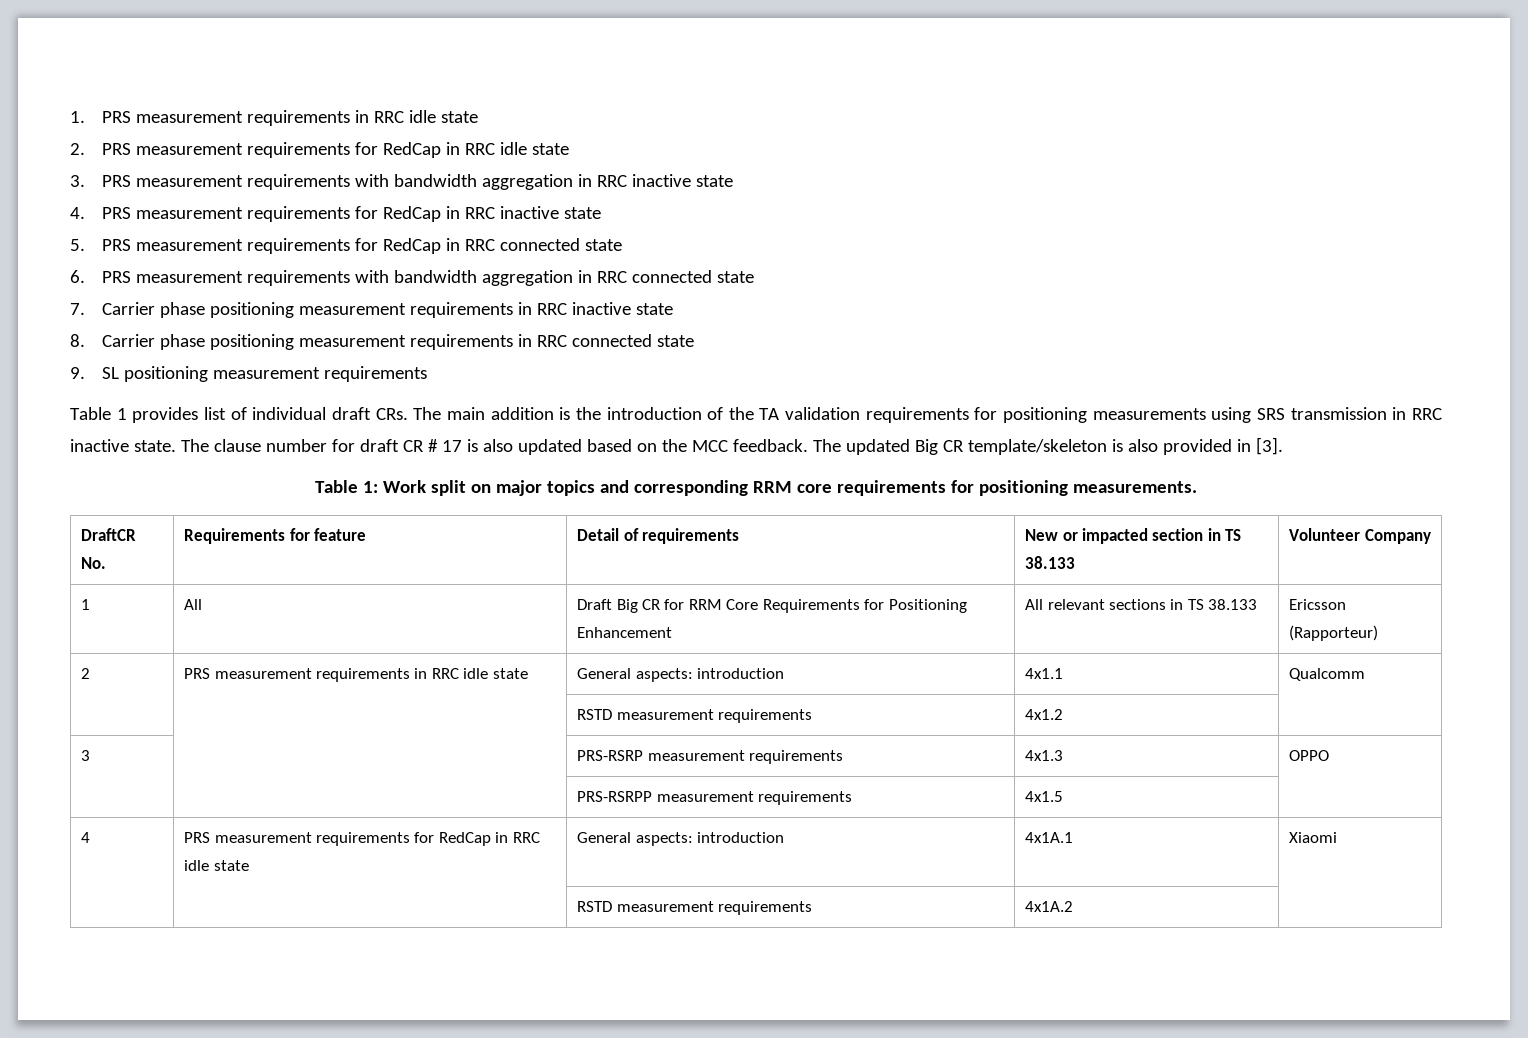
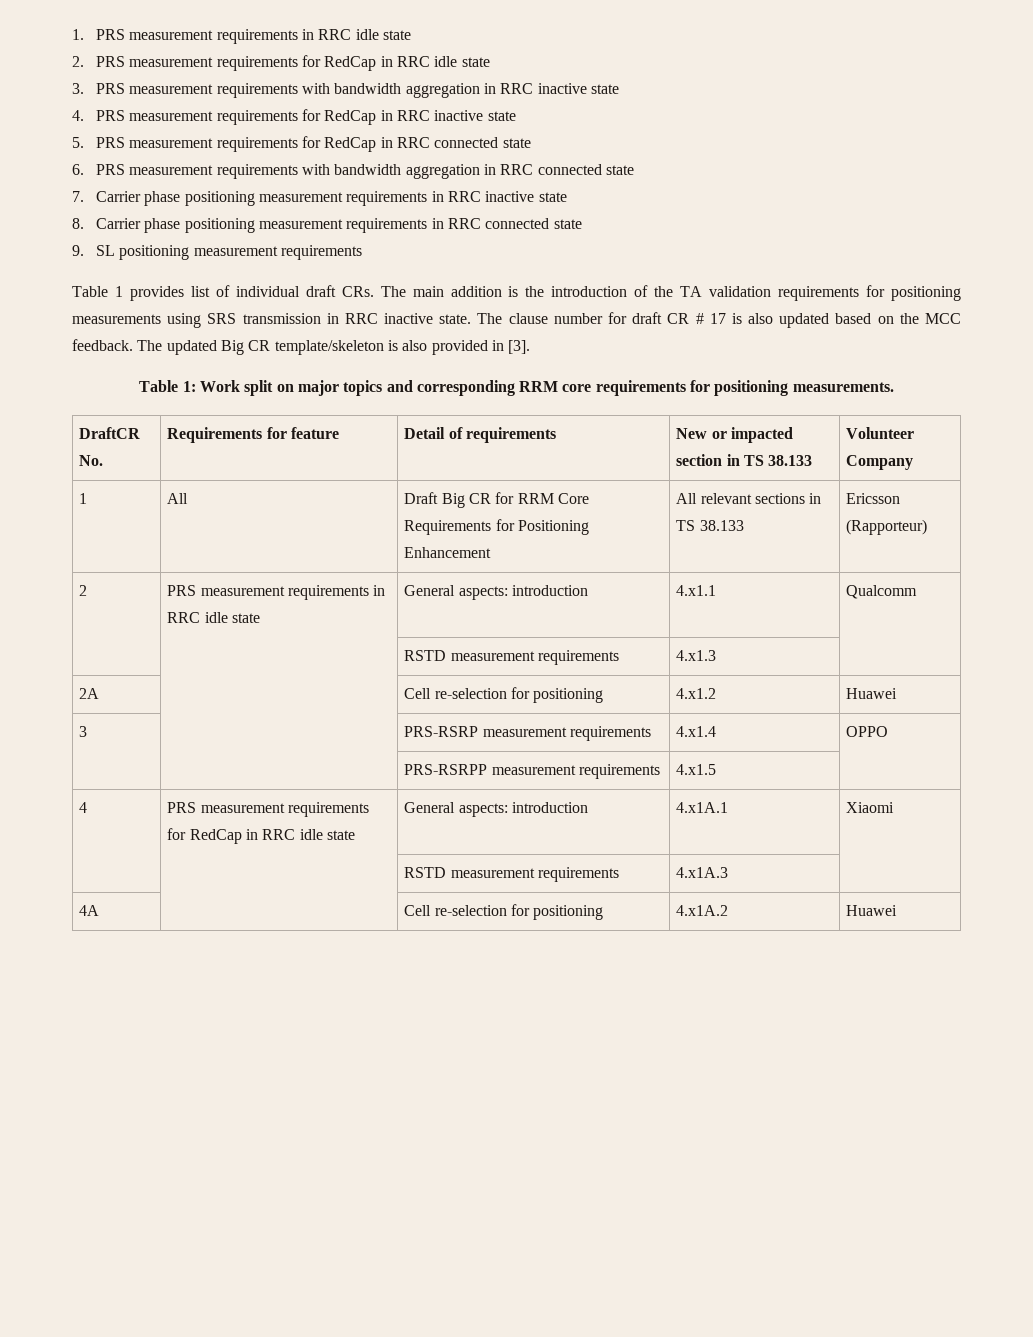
- 2 | PRS measurement requirements in RRC idle state | General aspects: introduction | 4x1.1 | Qualcomm
+ 2 | PRS measurement requirements in RRC idle state | General aspects: introduction | 4.x1.1 | Qualcomm
- | | RSTD measurement requirements | 4x1.2 |
+ | | RSTD measurement requirements | 4.x1.3 |
+ 2A | | Cell re-selection for positioning | 4.x1.2 | Huawei
- 3 | | PRS-RSRP measurement requirements | 4x1.3 | OPPO
+ 3 | | PRS-RSRP measurement requirements | 4.x1.4 | OPPO
- | | PRS-RSRPP measurement requirements | 4x1.5 |
+ | | PRS-RSRPP measurement requirements | 4.x1.5 |
- 4 | PRS measurement requirements for RedCap in RRC idle state | General aspects: introduction | 4x1A.1 | Xiaomi
+ 4 | PRS measurement requirements for RedCap in RRC idle state | General aspects: introduction | 4.x1A.1 | Xiaomi
- | | RSTD measurement requirements | 4x1A.2 |
+ | | RSTD measurement requirements | 4.x1A.3 |
+ 4A | | Cell re-selection for positioning | 4.x1A.2 | Huawei

